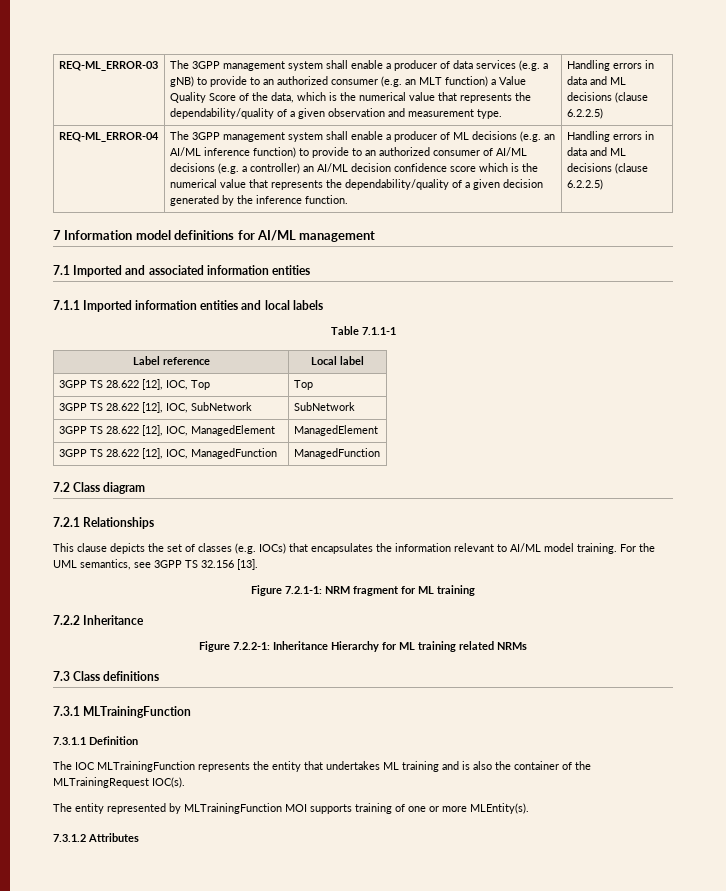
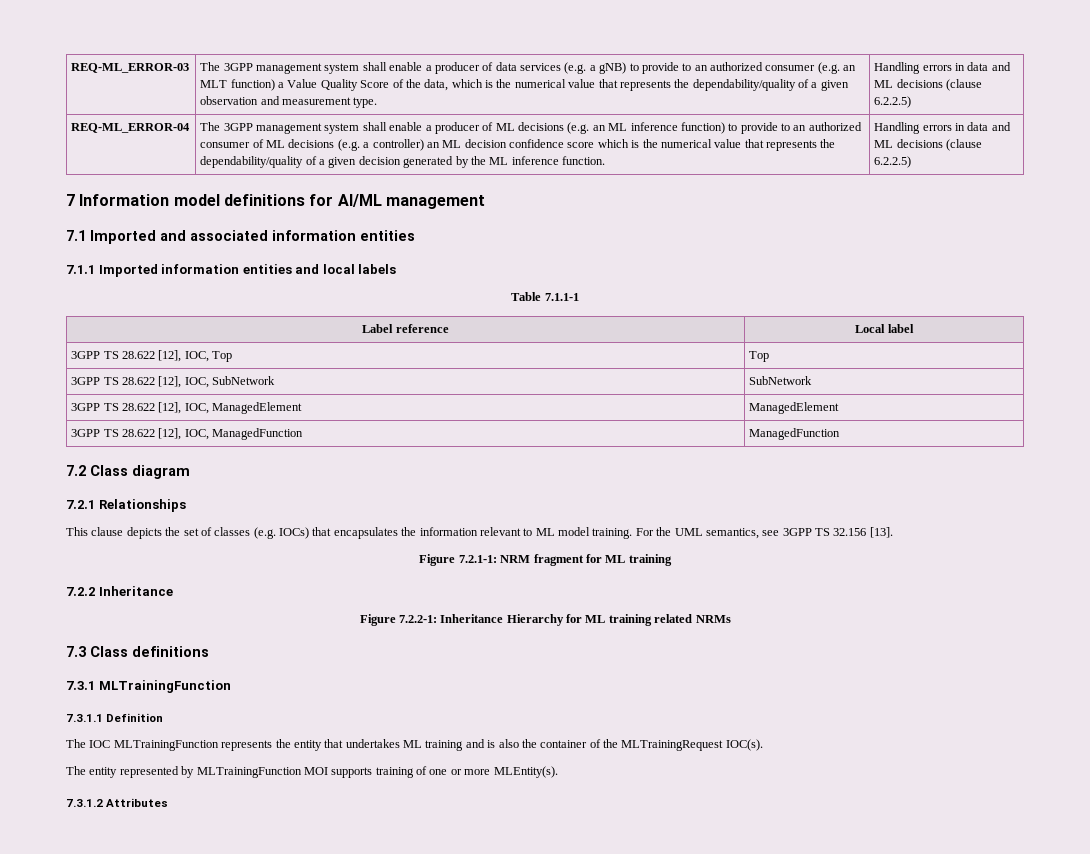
- The 3GPP management system shall enable a producer of ML decisions (e.g. an AI/ML inference function) to provide to an authorized consumer of AI/ML decisions (e.g. a controller) an AI/ML decision confidence score which is the numerical value that represents the dependability/quality of a given decision generated by the inference function.
+ The 3GPP management system shall enable a producer of ML decisions (e.g. an ML inference function) to provide to an authorized consumer of ML decisions (e.g. a controller) an ML decision confidence score which is the numerical value that represents the dependability/quality of a given decision generated by the ML inference function.
- This clause depicts the set of classes (e.g. IOCs) that encapsulates the information relevant to AI/ML model training.
+ This clause depicts the set of classes (e.g. IOCs) that encapsulates the information relevant to ML model training.

